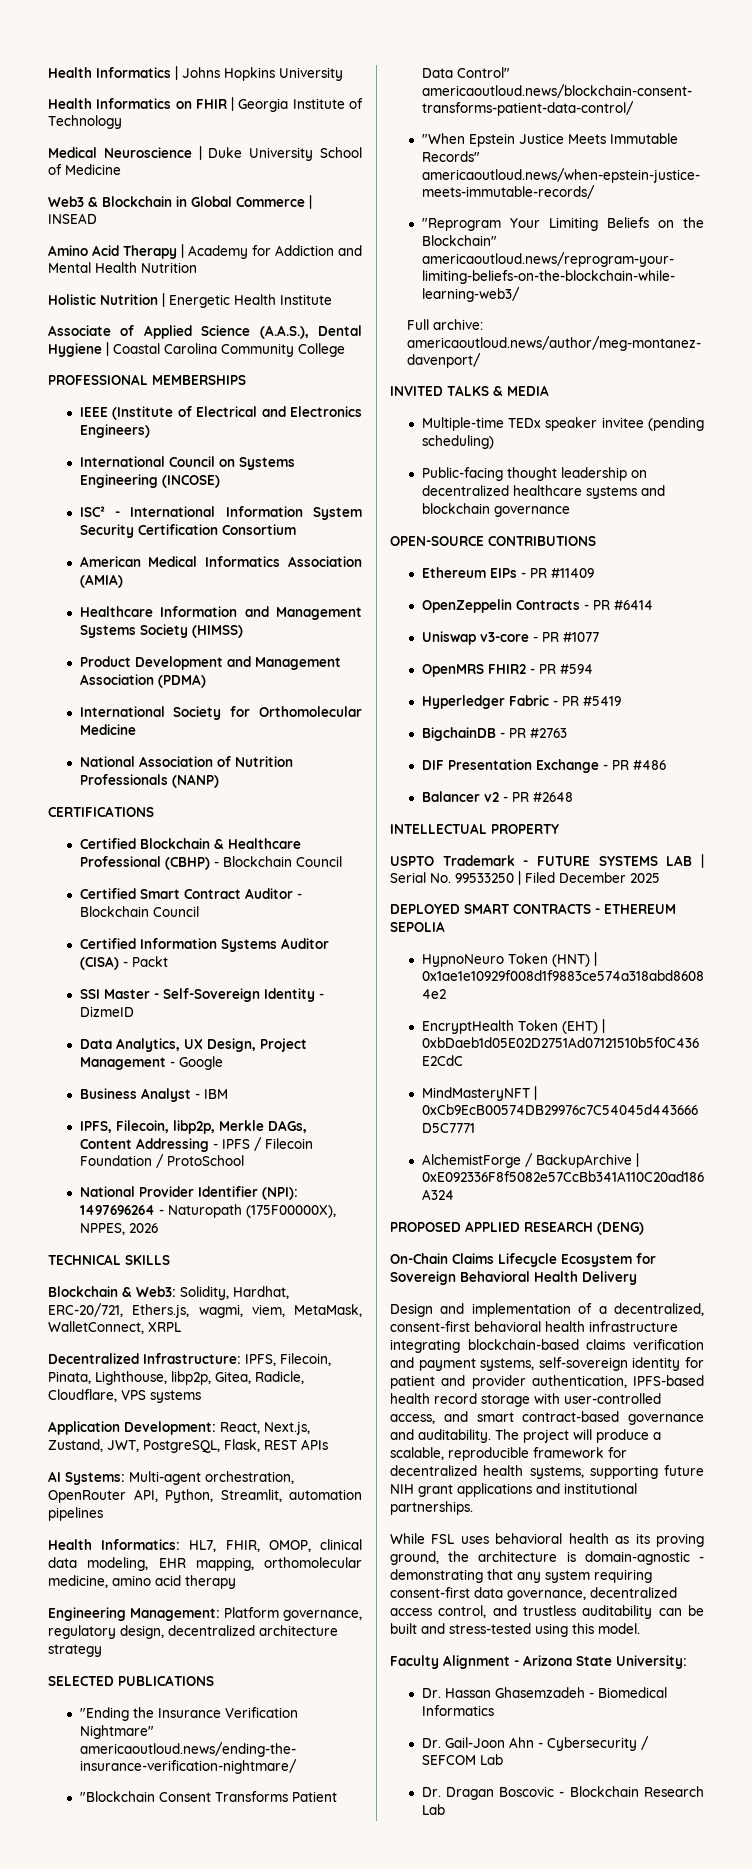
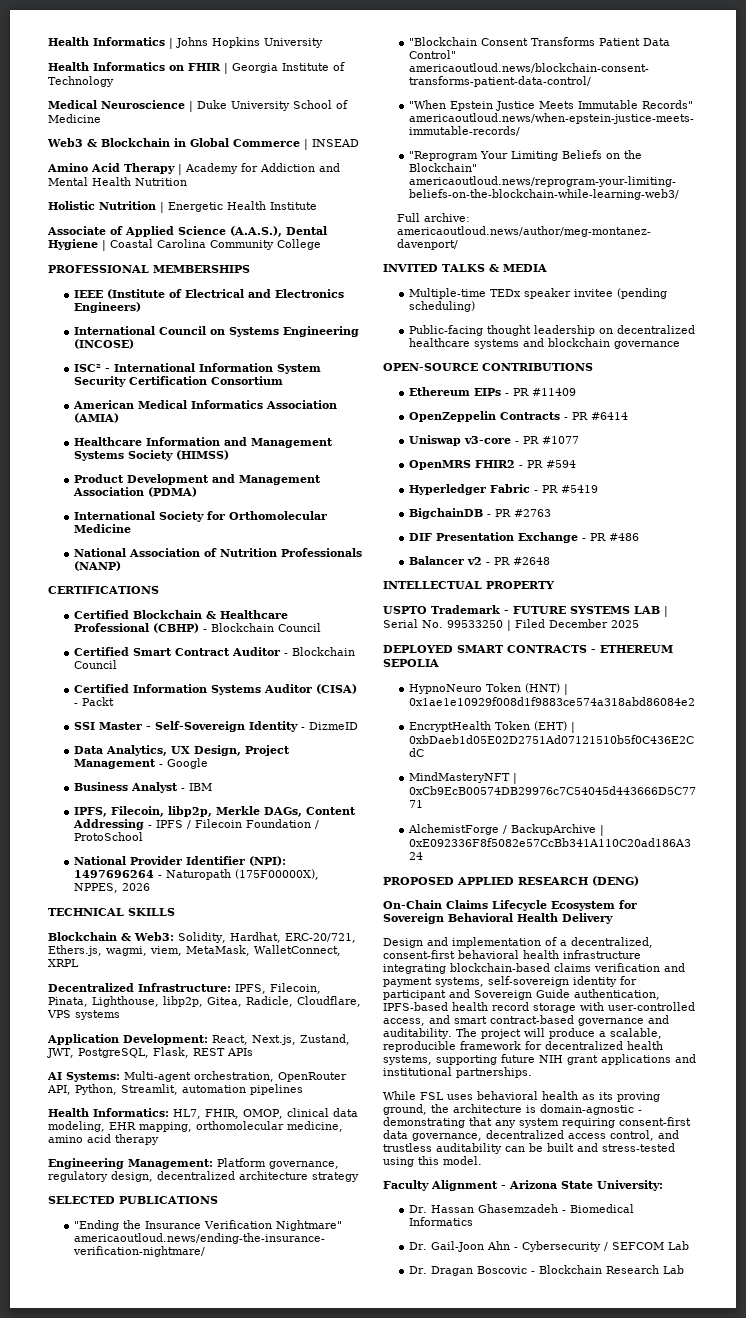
- Design and implementation of a decentralized, consent-first behavioral health infrastructure integrating blockchain-based claims verification and payment systems, self-sovereign identity for patient and provider authentication, IPFS-based health record storage with user-controlled access, and smart contract-based governance and auditability.
+ Design and implementation of a decentralized, consent-first behavioral health infrastructure integrating blockchain-based claims verification and payment systems, self-sovereign identity for participant and Sovereign Guide authentication, IPFS-based health record storage with user-controlled access, and smart contract-based governance and auditability.

